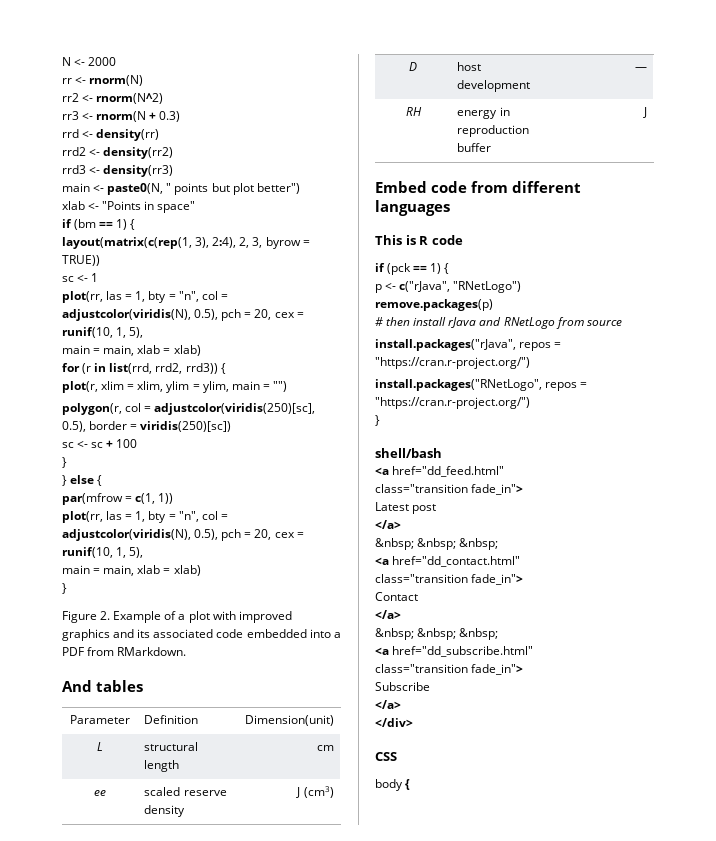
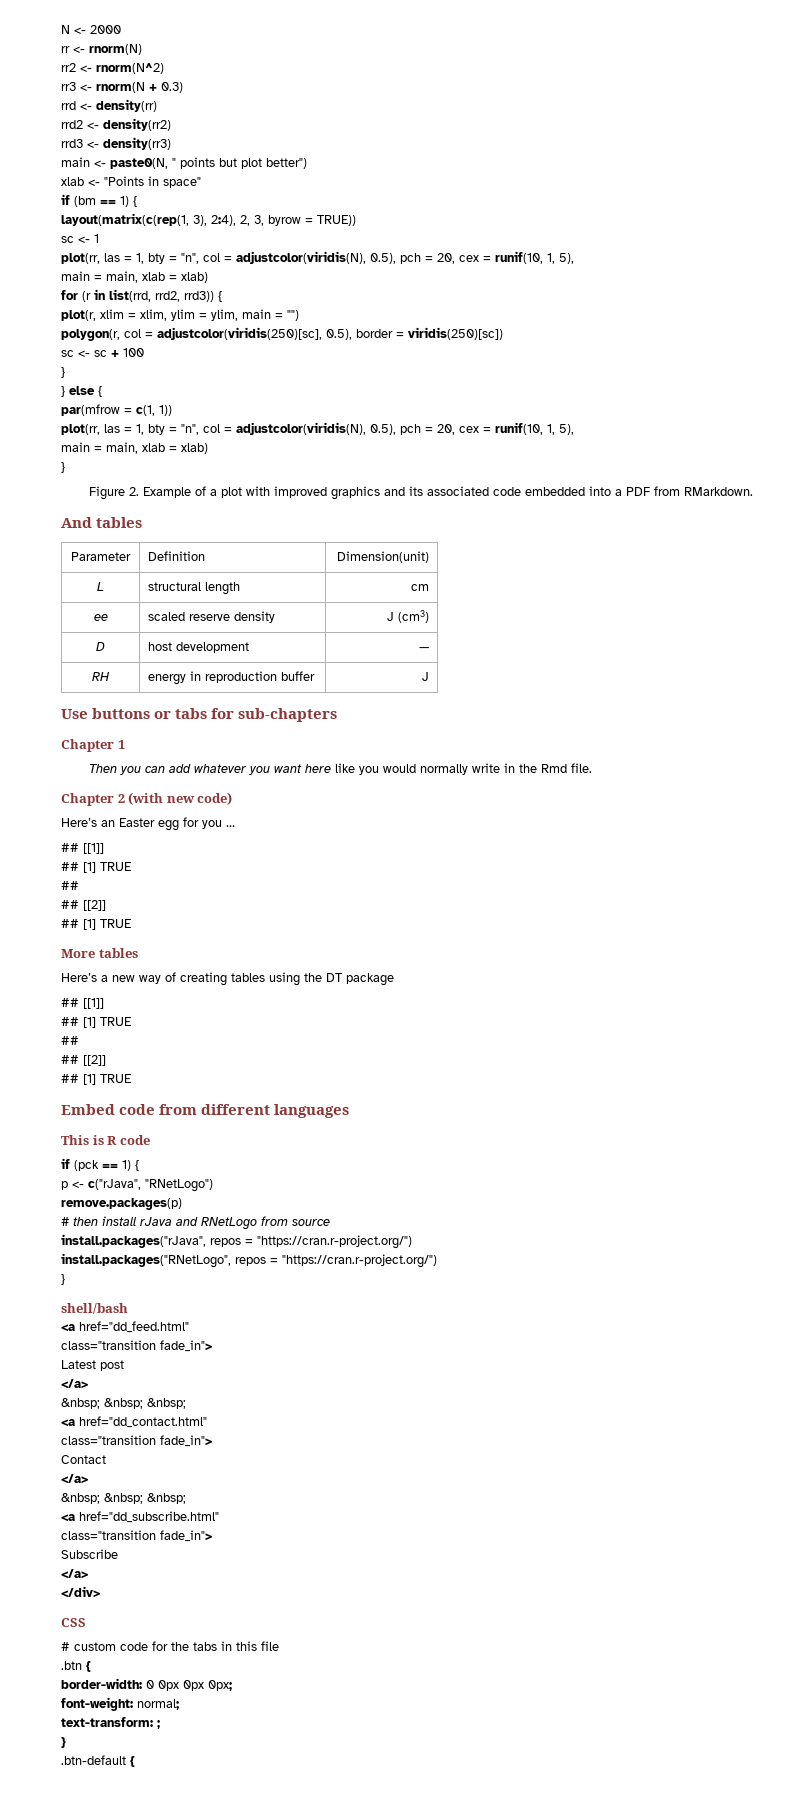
+ Use buttons or tabs for sub-chapters
+ Chapter 1
+ Then you can add whatever you want here like you would normally write in the Rmd file.
+ Chapter 2 (with new code)
+ Here’s an Easter egg for you …
+ ## [[1]]
+ ## [1] TRUE
+ ##
+ ## [[2]]
+ ## [1] TRUE
+ More tables
+ Here’s a new way of creating tables using the DT package
+ ## [[1]]
+ ## [1] TRUE
+ ##
+ ## [[2]]
+ ## [1] TRUE
- body {
+ # custom code for the tabs in this file
+ .btn {
+ border-width: 0 0px 0px 0px;
+ font-weight: normal;
+ text-transform: ;
+ }
+ .btn-default {

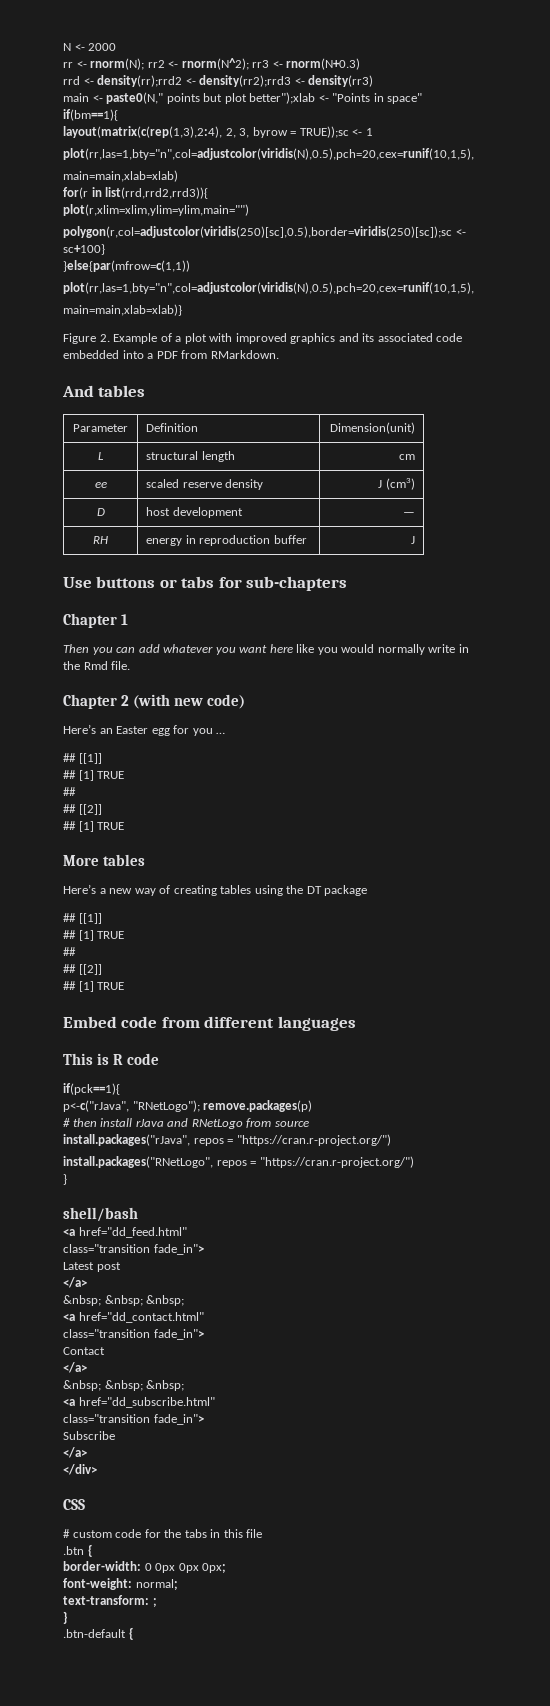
- rr <- rnorm(N)
- rr2 <- rnorm(N^2)
- rr3 <- rnorm(N + 0.3)
+ rr <- rnorm(N); rr2 <- rnorm(N^2); rr3 <- rnorm(N+0.3)
- rrd <- density(rr)
- rrd2 <- density(rr2)
- rrd3 <- density(rr3)
+ rrd <- density(rr);rrd2 <- density(rr2);rrd3 <- density(rr3)
- main <- paste0(N, " points but plot better")
- xlab <- "Points in space"
+ main <- paste0(N," points but plot better");xlab <- "Points in space"
- if (bm == 1) {
- layout(matrix(c(rep(1, 3), 2:4), 2, 3, byrow = TRUE))
- sc <- 1
- plot(rr, las = 1, bty = "n", col = adjustcolor(viridis(N), 0.5), pch = 20, cex = runif(10, 1, 5),
- main = main, xlab = xlab)
- for (r in list(rrd, rrd2, rrd3)) {
- plot(r, xlim = xlim, ylim = ylim, main = "")
- polygon(r, col = adjustcolor(viridis(250)[sc], 0.5), border = viridis(250)[sc])
- sc <- sc + 100
- }
- } else {
- par(mfrow = c(1, 1))
- plot(rr, las = 1, bty = "n", col = adjustcolor(viridis(N), 0.5), pch = 20, cex = runif(10, 1, 5),
- main = main, xlab = xlab)
- }
+ if(bm==1){
+ layout(matrix(c(rep(1,3),2:4), 2, 3, byrow = TRUE));sc <- 1
+ plot(rr,las=1,bty="n",col=adjustcolor(viridis(N),0.5),pch=20,cex=runif(10,1,5),
+ main=main,xlab=xlab)
+ for(r in list(rrd,rrd2,rrd3)){
+ plot(r,xlim=xlim,ylim=ylim,main="")
+ polygon(r,col=adjustcolor(viridis(250)[sc],0.5),border=viridis(250)[sc]);sc <- sc+100}
+ }else{par(mfrow=c(1,1))
+ plot(rr,las=1,bty="n",col=adjustcolor(viridis(N),0.5),pch=20,cex=runif(10,1,5),
+ main=main,xlab=xlab)}
- if (pck == 1) {
- p <- c("rJava", "RNetLogo")
- remove.packages(p)
+ if(pck==1){
+ p<-c("rJava", "RNetLogo"); remove.packages(p)

